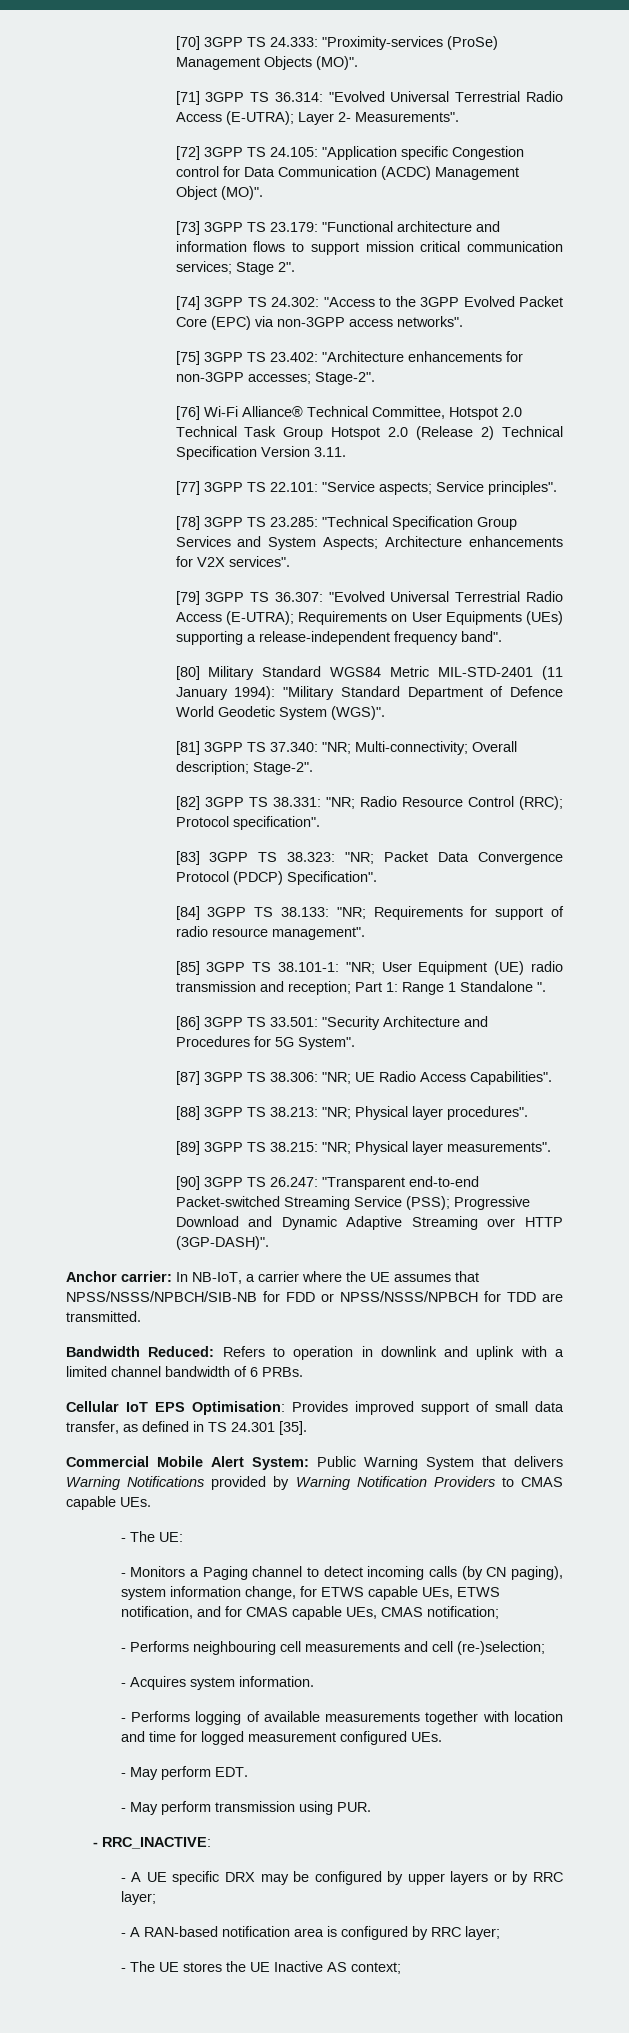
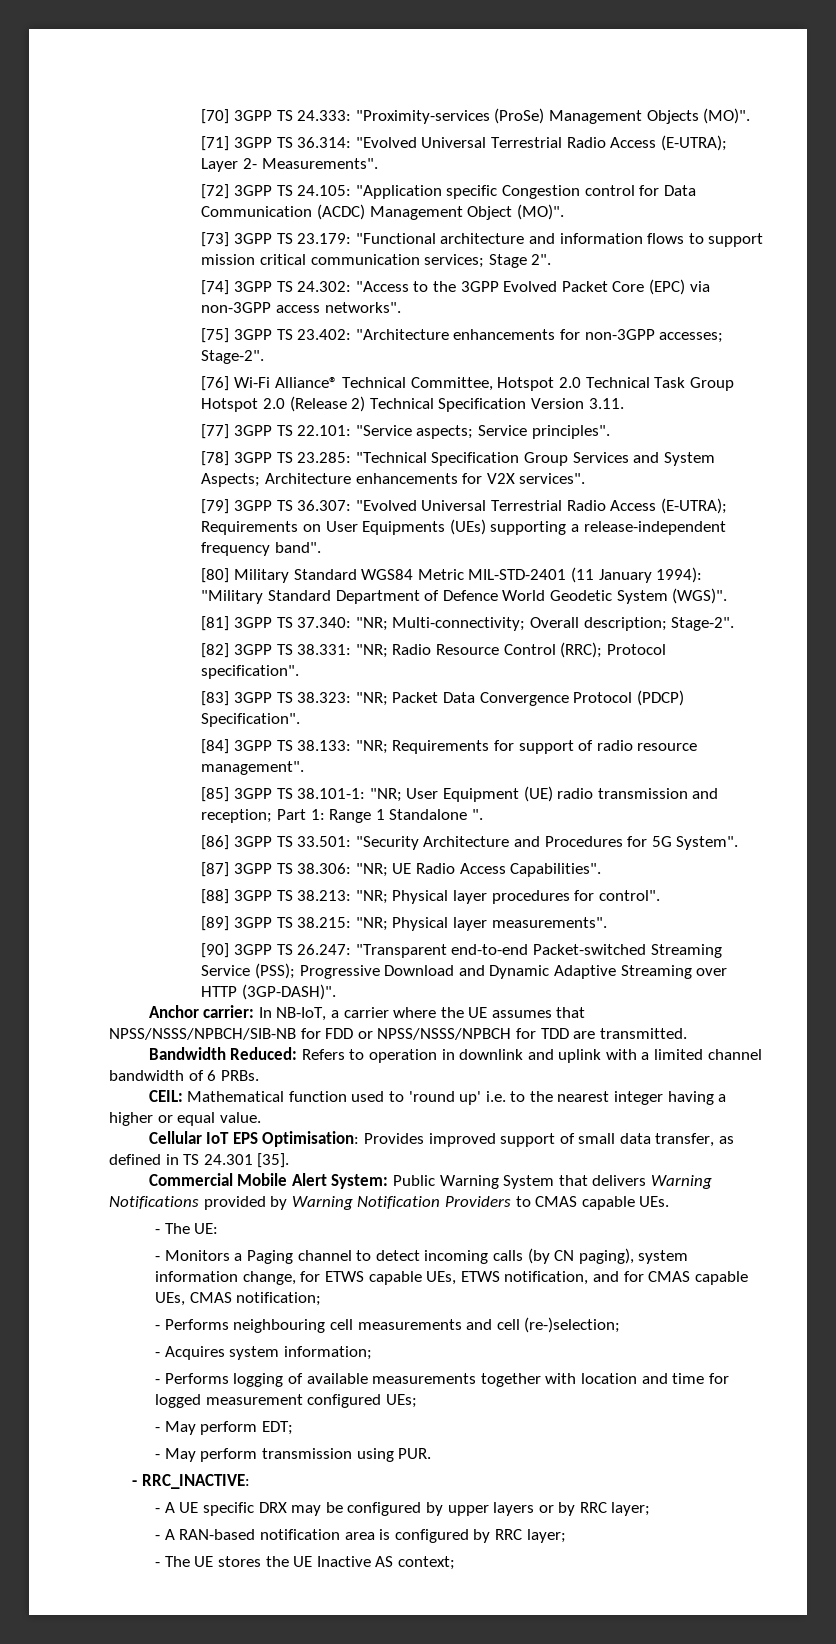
- [88] 3GPP TS 38.213: "NR; Physical layer procedures".
+ [88] 3GPP TS 38.213: "NR; Physical layer procedures for control".
+ CEIL: Mathematical function used to 'round up' i.e. to the nearest integer having a higher or equal value.
- - Acquires system information.
+ - Acquires system information;
- - Performs logging of available measurements together with location and time for logged measurement configured UEs.
- - May perform EDT.
+ - Performs logging of available measurements together with location and time for logged measurement configured UEs;
+ - May perform EDT;

